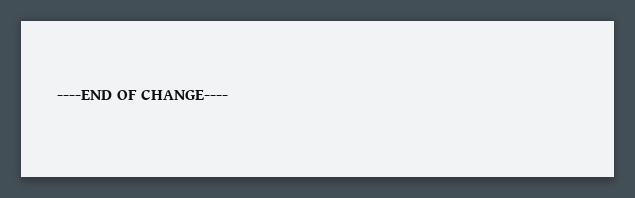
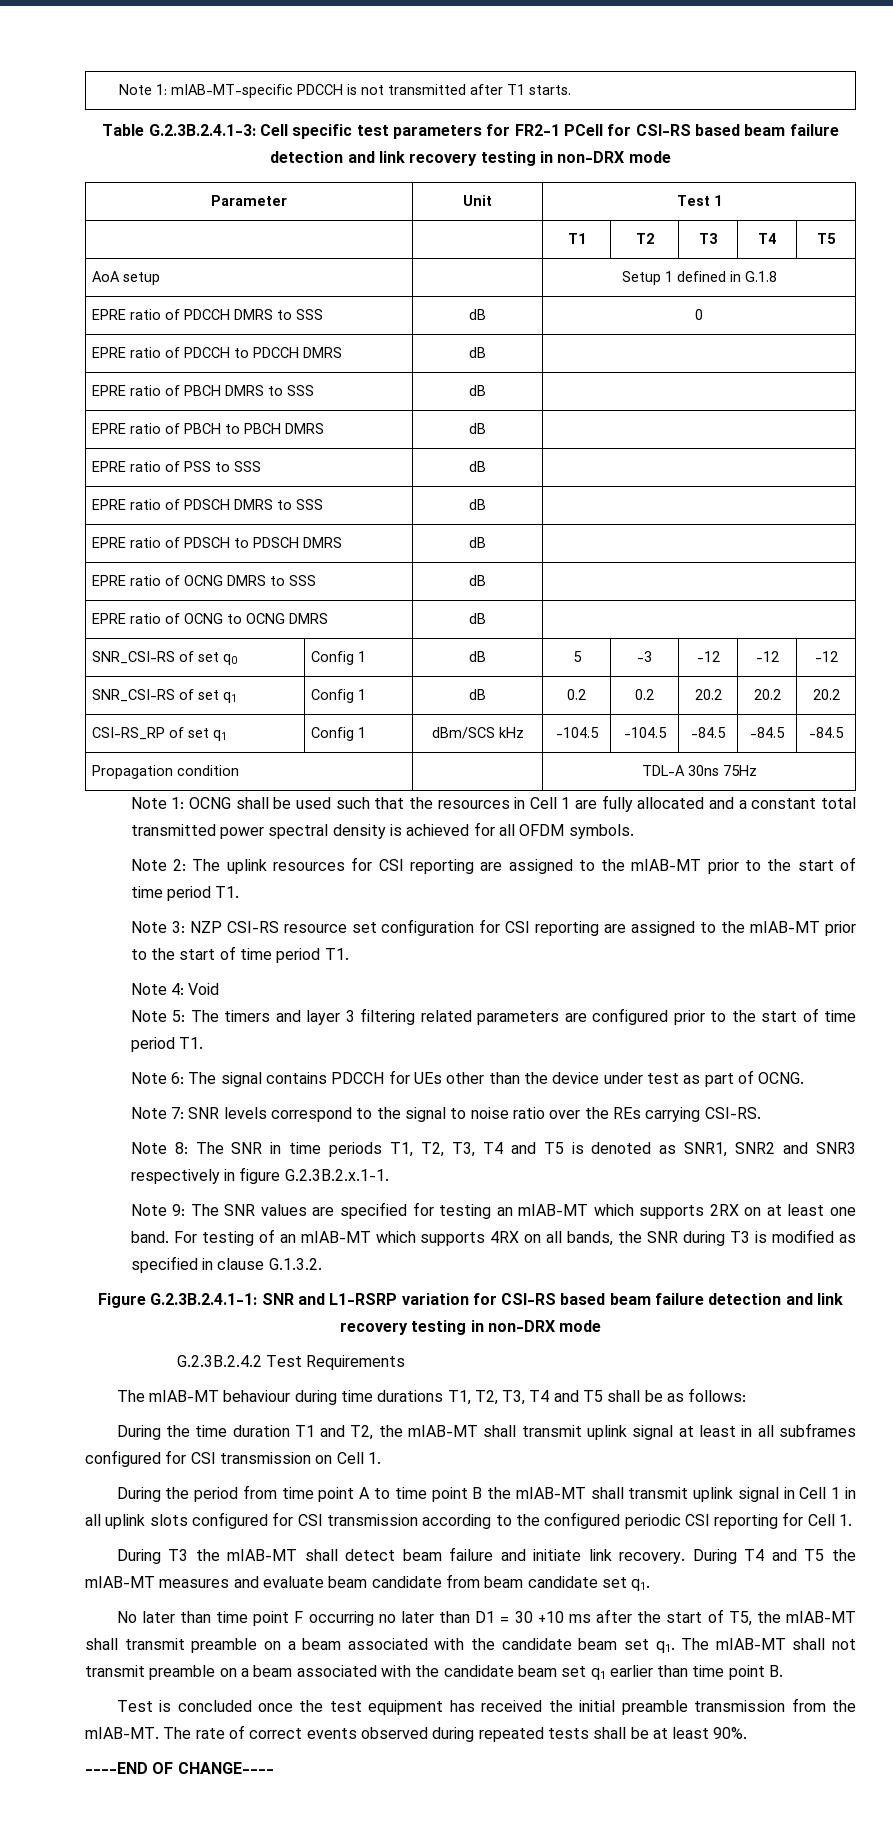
+ Note 1: mIAB-MT-specific PDCCH is not transmitted after T1 starts.
+ Table G.2.3B.2.4.1-3: Cell specific test parameters for FR2-1 PCell for CSI-RS based beam failure detection and link recovery testing in non-DRX mode
+ Parameter | Unit | Test 1
+ | | T1 | T2 | T3 | T4 | T5
+ AoA setup | | Setup 1 defined in G.1.8
+ EPRE ratio of PDCCH DMRS to SSS | dB | 0
+ EPRE ratio of PDCCH to PDCCH DMRS | dB |
+ EPRE ratio of PBCH DMRS to SSS | dB |
+ EPRE ratio of PBCH to PBCH DMRS | dB |
+ EPRE ratio of PSS to SSS | dB |
+ EPRE ratio of PDSCH DMRS to SSS | dB |
+ EPRE ratio of PDSCH to PDSCH DMRS | dB |
+ EPRE ratio of OCNG DMRS to SSS | dB |
+ EPRE ratio of OCNG to OCNG DMRS | dB |
+ SNR_CSI-RS of set q0 | Config 1 | dB | 5 | -3 | -12 | -12 | -12
+ SNR_CSI-RS of set q1 | Config 1 | dB | 0.2 | 0.2 | 20.2 | 20.2 | 20.2
+ CSI-RS_RP of set q1 | Config 1 | dBm/SCS kHz | -104.5 | -104.5 | -84.5 | -84.5 | -84.5
+ Propagation condition | | TDL-A 30ns 75Hz
+ Note 1: OCNG shall be used such that the resources in Cell 1 are fully allocated and a constant total transmitted power spectral density is achieved for all OFDM symbols.
+ Note 2: The uplink resources for CSI reporting are assigned to the mIAB-MT prior to the start of time period T1.
+ Note 3: NZP CSI-RS resource set configuration for CSI reporting are assigned to the mIAB-MT prior to the start of time period T1.
+ Note 4: Void
+ Note 5: The timers and layer 3 filtering related parameters are configured prior to the start of time period T1.
+ Note 6: The signal contains PDCCH for UEs other than the device under test as part of OCNG.
+ Note 7: SNR levels correspond to the signal to noise ratio over the REs carrying CSI-RS.
+ Note 8: The SNR in time periods T1, T2, T3, T4 and T5 is denoted as SNR1, SNR2 and SNR3 respectively in figure G.2.3B.2.x.1-1.
+ Note 9: The SNR values are specified for testing an mIAB-MT which supports 2RX on at least one band. For testing of an mIAB-MT which supports 4RX on all bands, the SNR during T3 is modified as specified in clause G.1.3.2.
+ Figure G.2.3B.2.4.1-1: SNR and L1-RSRP variation for CSI-RS based beam failure detection and link recovery testing in non-DRX mode
+ G.2.3B.2.4.2 Test Requirements
+ The mIAB-MT behaviour during time durations T1, T2, T3, T4 and T5 shall be as follows:
+ During the time duration T1 and T2, the mIAB-MT shall transmit uplink signal at least in all subframes configured for CSI transmission on Cell 1.
+ During the period from time point A to time point B the mIAB-MT shall transmit uplink signal in Cell 1 in all uplink slots configured for CSI transmission according to the configured periodic CSI reporting for Cell 1.
+ During T3 the mIAB-MT shall detect beam failure and initiate link recovery. During T4 and T5 the mIAB-MT measures and evaluate beam candidate from beam candidate set q1.
+ No later than time point F occurring no later than D1 = 30 +10 ms after the start of T5, the mIAB-MT shall transmit preamble on a beam associated with the candidate beam set q1. The mIAB-MT shall not transmit preamble on a beam associated with the candidate beam set q1 earlier than time point B.
+ Test is concluded once the test equipment has received the initial preamble transmission from the mIAB-MT. The rate of correct events observed during repeated tests shall be at least 90%.

